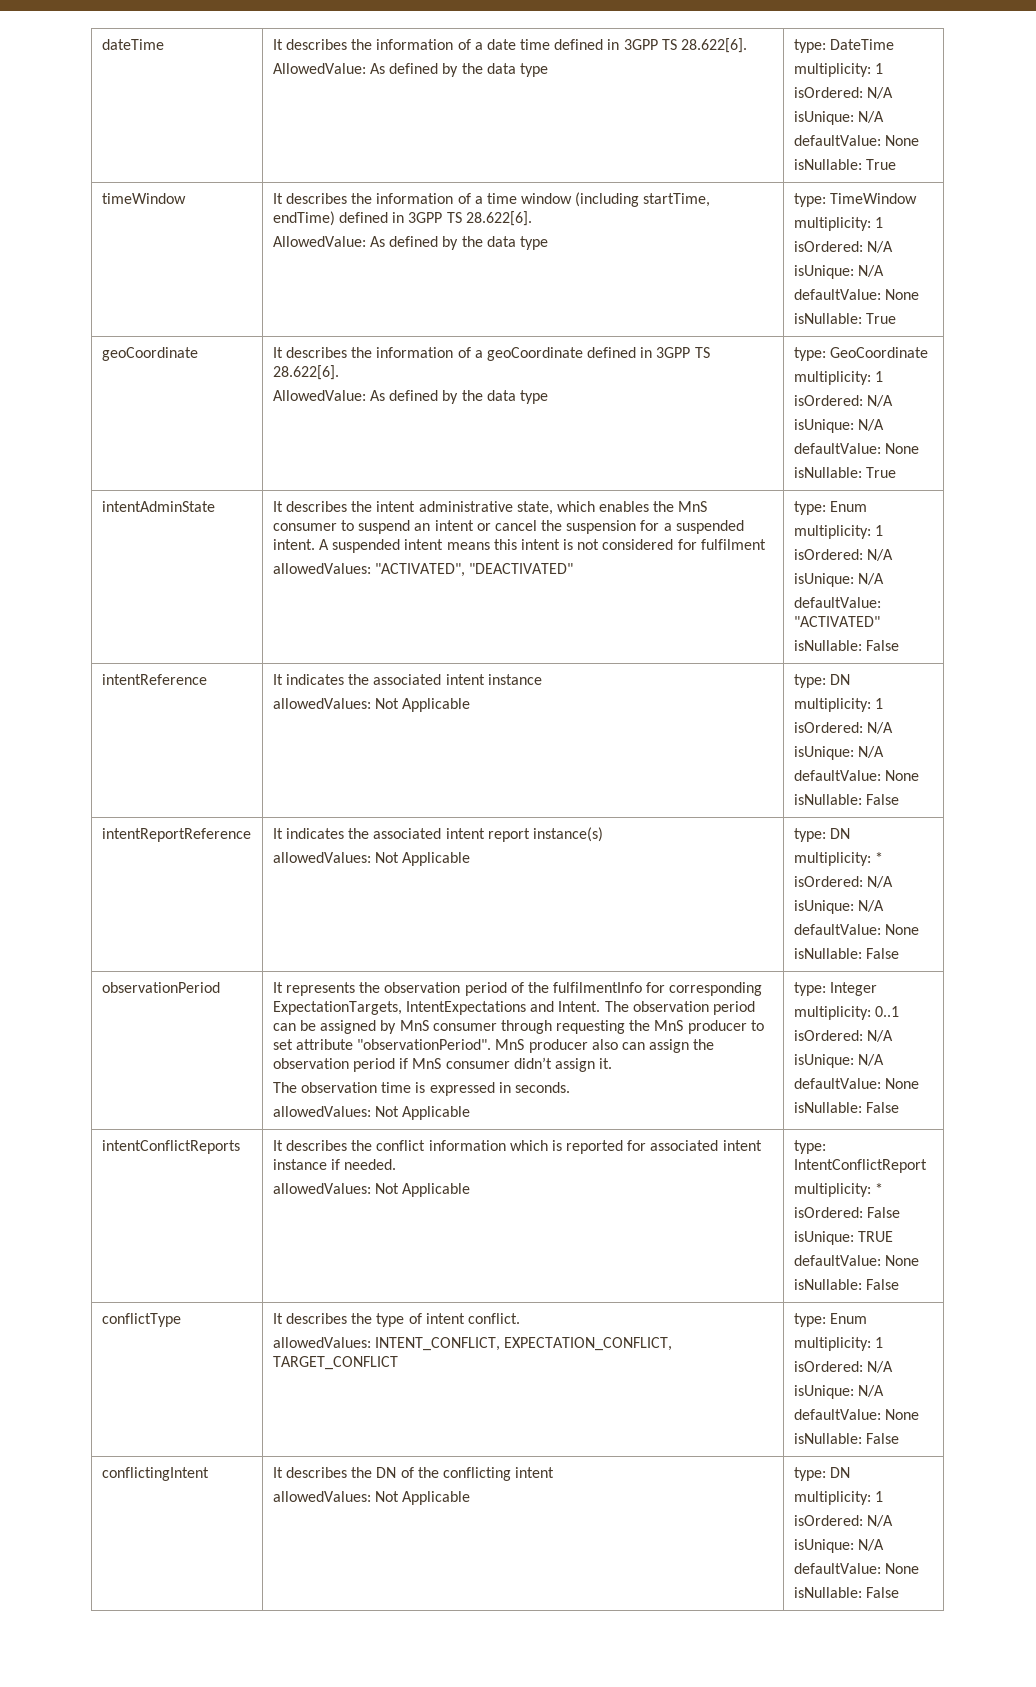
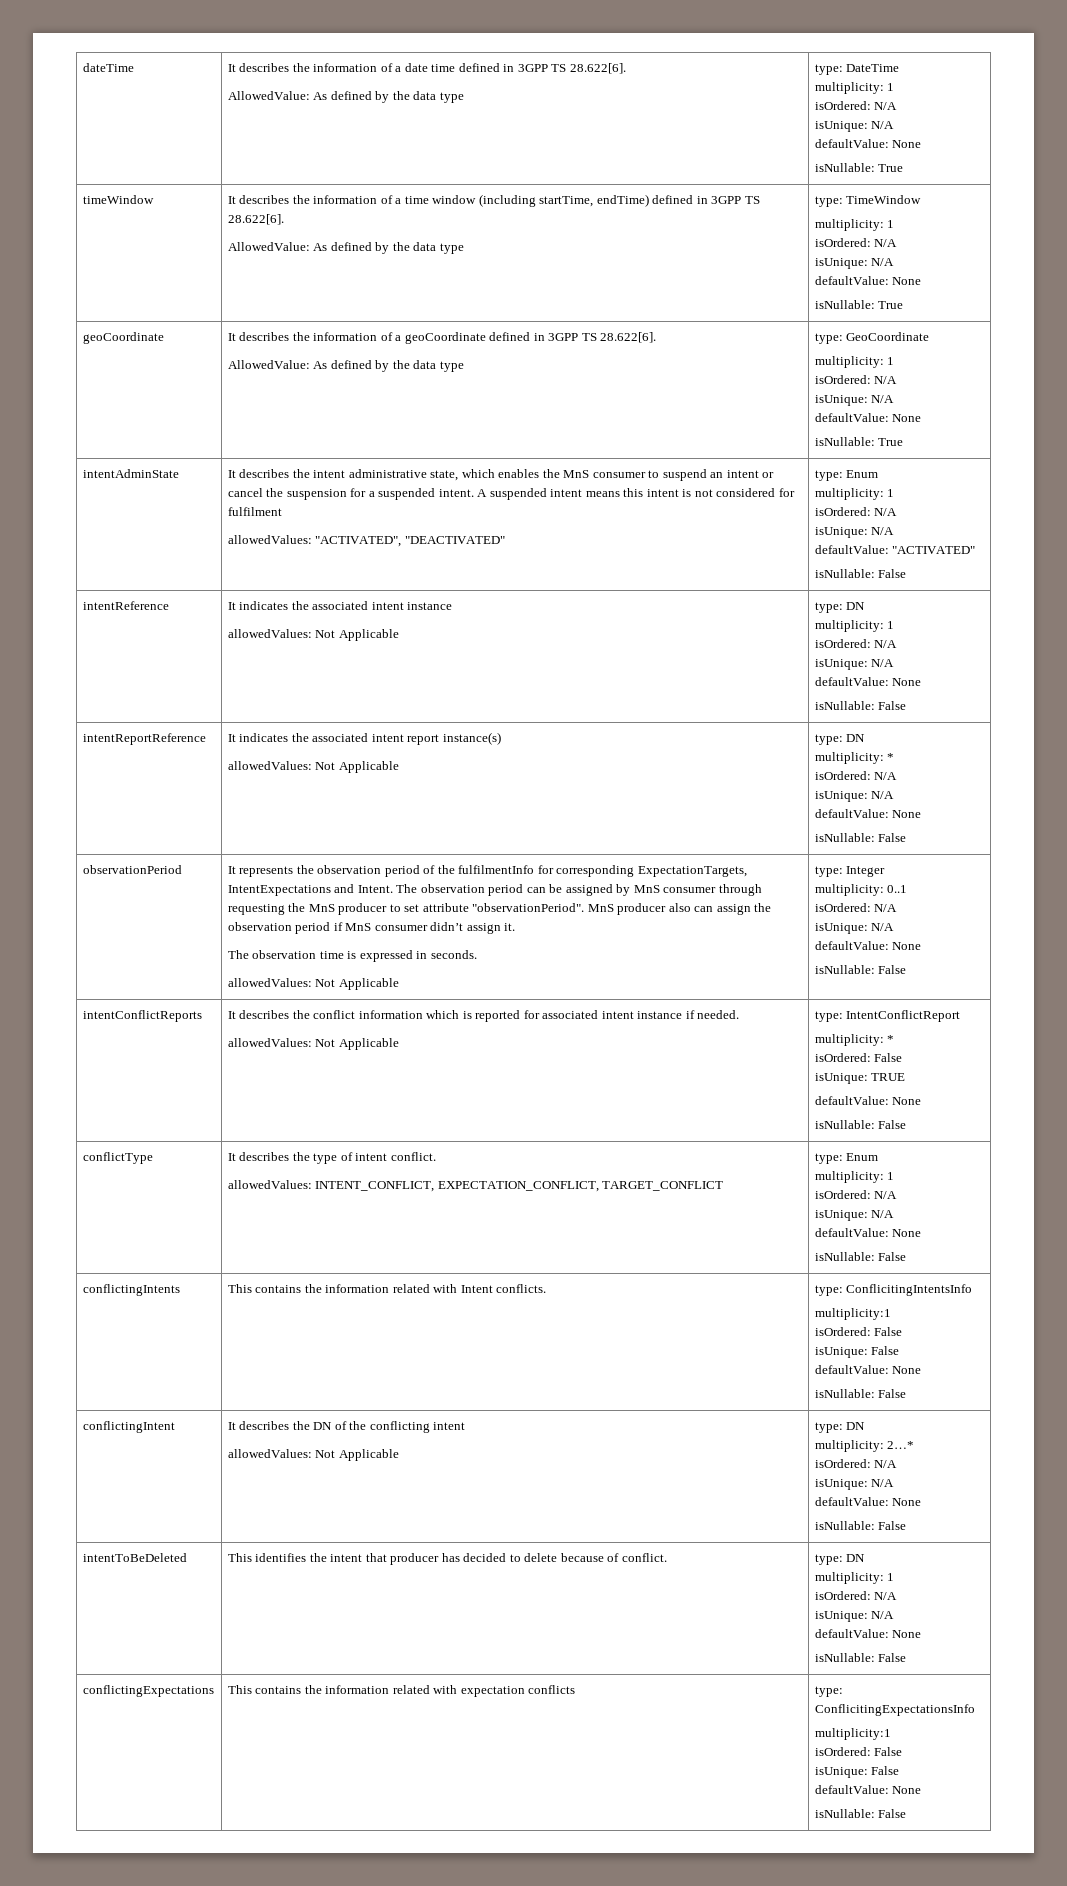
+ conflictingIntents | This contains the information related with Intent conflicts. | type: ConflicitingIntentsInfo
+ multiplicity:1
+ isOrdered: False
+ isUnique: False
+ defaultValue: None
+ isNullable: False
  conflictingIntent | It describes the DN of the conflicting intent
  allowedValues: Not Applicable | type: DN
+ multiplicity: 2…*
+ isOrdered: N/A
+ isUnique: N/A
+ defaultValue: None
+ isNullable: False
+ intentToBeDeleted | This identifies the intent that producer has decided to delete because of conflict. | type: DN
+ conflictingExpectations | This contains the information related with expectation conflicts | type: ConflicitingExpectationsInfo
+ multiplicity:1
+ isOrdered: False
+ isUnique: False
+ defaultValue: None
+ isNullable: False

